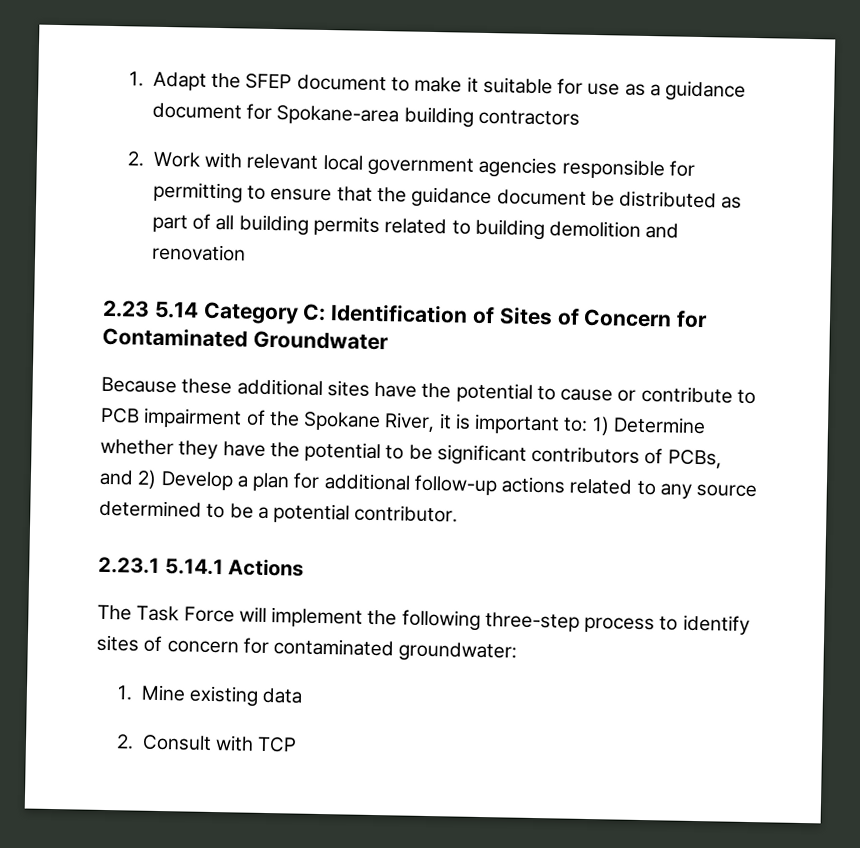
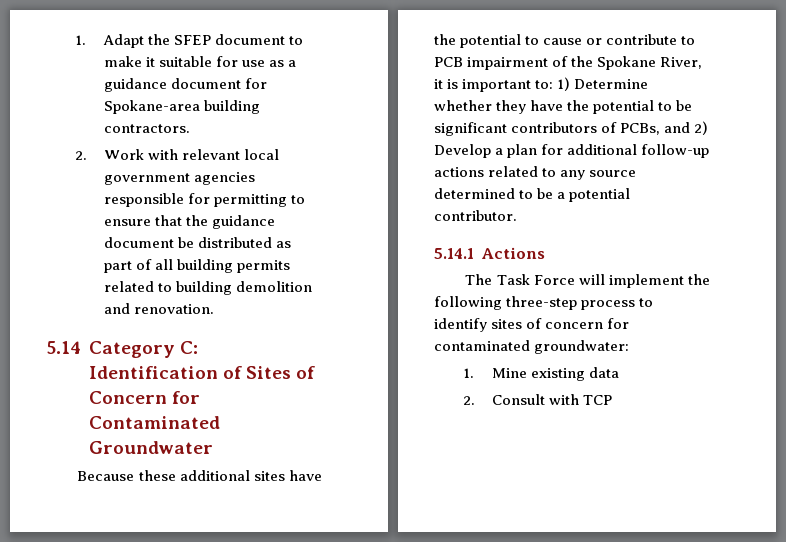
- 1. Adapt the SFEP document to make it suitable for use as a guidance document for Spokane-area building contractors
+ 1. Adapt the SFEP document to make it suitable for use as a guidance document for Spokane-area building contractors.
- 2. Work with relevant local government agencies responsible for permitting to ensure that the guidance document be distributed as part of all building permits related to building demolition and renovation
- 2.23 5.14 Category C: Identification of Sites of Concern for Contaminated Groundwater
+ 2. Work with relevant local government agencies responsible for permitting to ensure that the guidance document be distributed as part of all building permits related to building demolition and renovation.
+ 5.14 Category C: Identification of Sites of Concern for Contaminated Groundwater
- 2.23.1 5.14.1 Actions
+ 5.14.1 Actions

